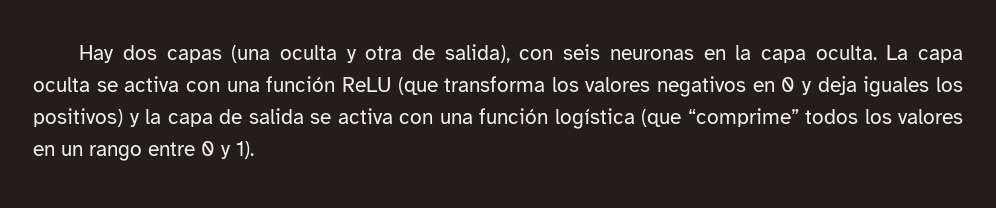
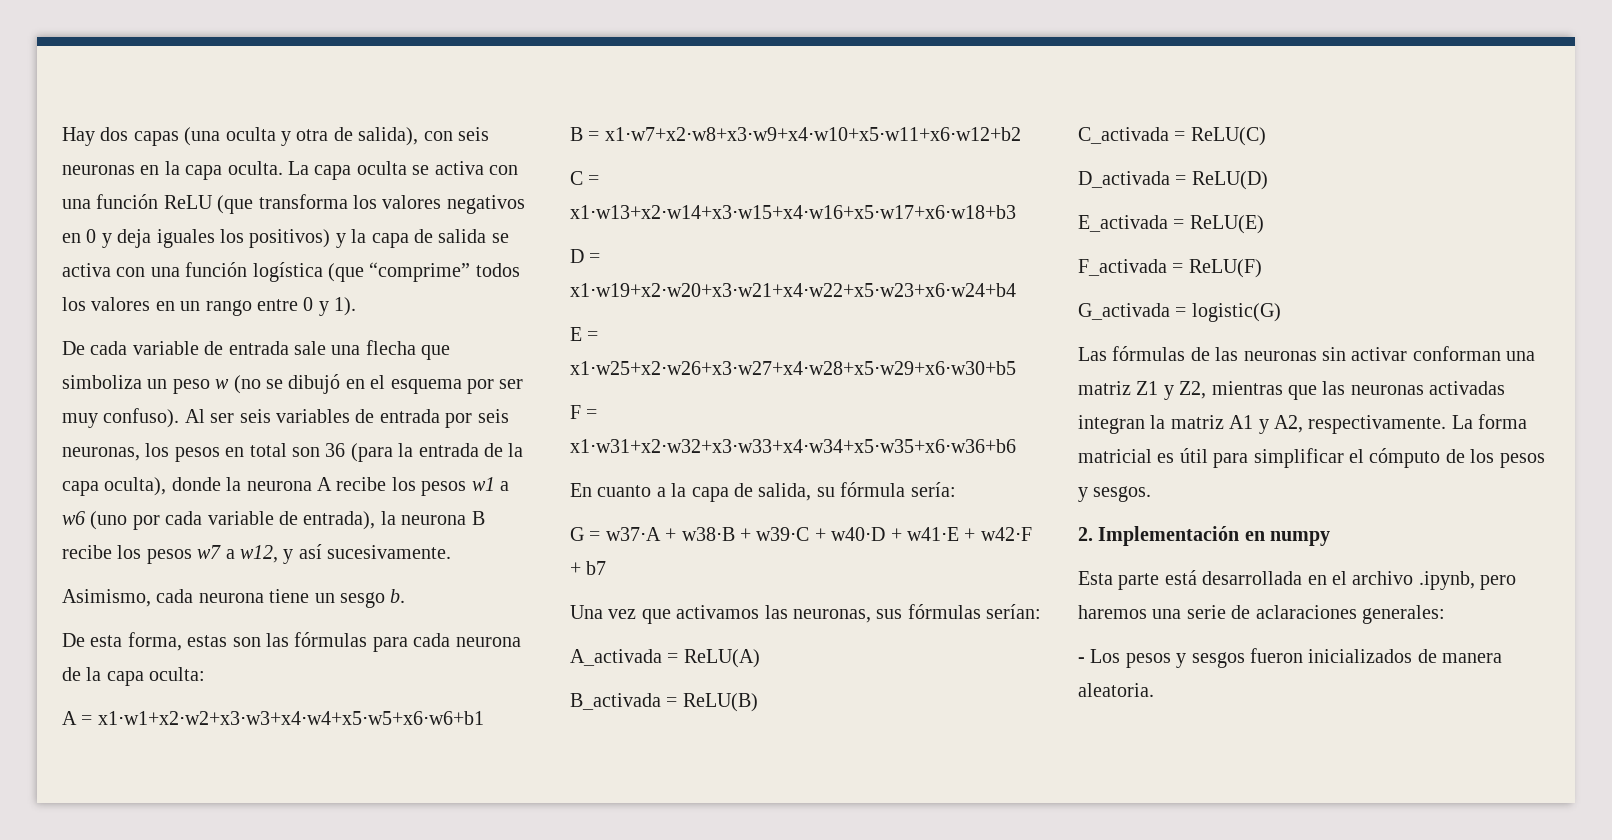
+ De cada variable de entrada sale una flecha que simboliza un peso w (no se dibujó en el esquema por ser muy confuso). Al ser seis variables de entrada por seis neuronas, los pesos en total son 36 (para la entrada de la capa oculta), donde la neurona A recibe los pesos w1 a w6 (uno por cada variable de entrada), la neurona B recibe los pesos w7 a w12, y así sucesivamente.
+ Asimismo, cada neurona tiene un sesgo b.
+ De esta forma, estas son las fórmulas para cada neurona de la capa oculta:
+ A = x1⋅w1+x2⋅w2+x3⋅w3+x4⋅w4+x5⋅w5+x6⋅w6+b1
+ B = x1⋅w7+x2⋅w8+x3⋅w9+x4⋅w10+x5⋅w11+x6⋅w12+b2
+ C = x1⋅w13+x2⋅w14+x3⋅w15+x4⋅w16+x5⋅w17+x6⋅w18+b3
+ D = x1⋅w19+x2⋅w20+x3⋅w21+x4⋅w22+x5⋅w23+x6⋅w24+b4
+ E = x1⋅w25+x2⋅w26+x3⋅w27+x4⋅w28+x5⋅w29+x6⋅w30+b5
+ F = x1⋅w31+x2⋅w32+x3⋅w33+x4⋅w34+x5⋅w35+x6⋅w36+b6
+ En cuanto a la capa de salida, su fórmula sería:
+ G = w37⋅A + w38⋅B + w39⋅C + w40⋅D + w41⋅E + w42⋅F + b7
+ Una vez que activamos las neuronas, sus fórmulas serían:
+ A_activada = ReLU(A)
+ B_activada = ReLU(B)
+ C_activada = ReLU(C)
+ D_activada = ReLU(D)
+ E_activada = ReLU(E)
+ F_activada = ReLU(F)
+ G_activada = logistic(G)
+ Las fórmulas de las neuronas sin activar conforman una matriz Z1 y Z2, mientras que las neuronas activadas integran la matriz A1 y A2, respectivamente. La forma matricial es útil para simplificar el cómputo de los pesos y sesgos.
+ 2. Implementación en numpy
+ Esta parte está desarrollada en el archivo .ipynb, pero haremos una serie de aclaraciones generales:
+ - Los pesos y sesgos fueron inicializados de manera aleatoria.

